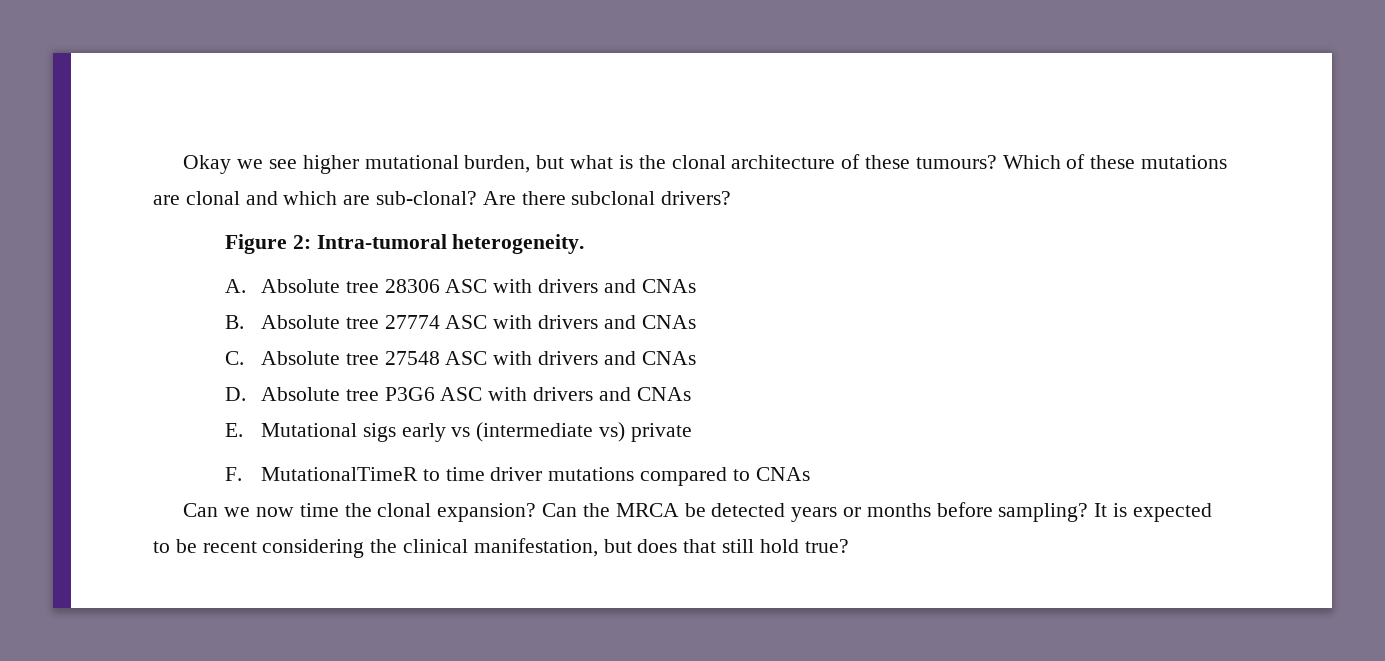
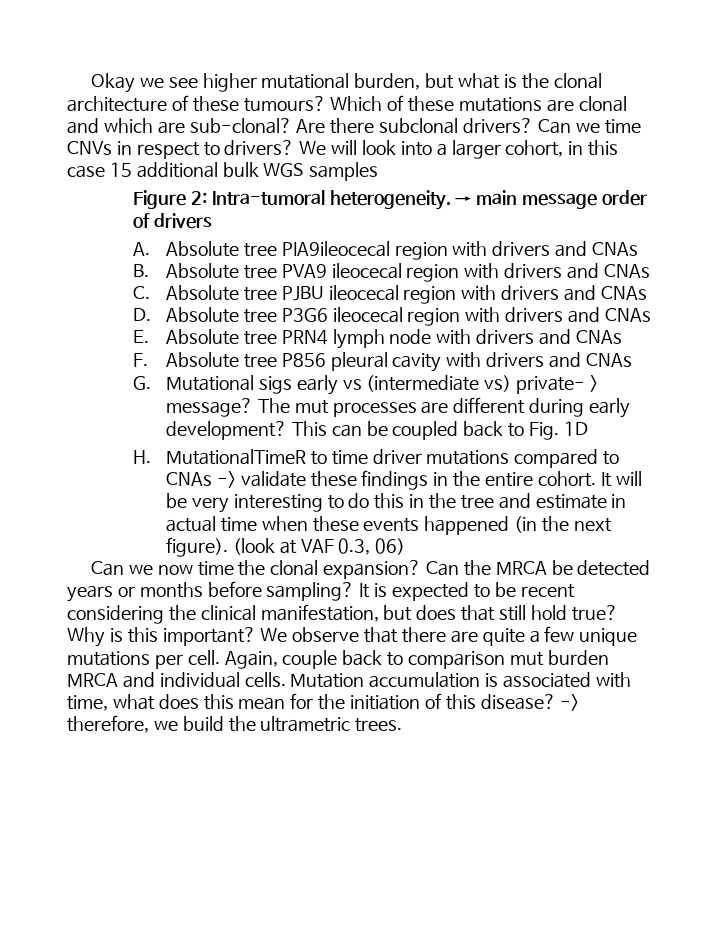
- Are there subclonal drivers?
- Figure 2: Intra-tumoral heterogeneity.
+ Are there subclonal drivers? Can we time CNVs in respect to drivers? We will look into a larger cohort, in this case 15 additional bulk WGS samples
+ Figure 2: Intra-tumoral heterogeneity. → main message order of drivers
- A. Absolute tree 28306 ASC with drivers and CNAs
+ A. Absolute tree PIA9ileocecal region with drivers and CNAs
- B. Absolute tree 27774 ASC with drivers and CNAs
+ B. Absolute tree PVA9 ileocecal region with drivers and CNAs
- C. Absolute tree 27548 ASC with drivers and CNAs
+ C. Absolute tree PJBU ileocecal region with drivers and CNAs
- D. Absolute tree P3G6 ASC with drivers and CNAs
- E. Mutational sigs early vs (intermediate vs) private
- F. MutationalTimeR to time driver mutations compared to CNAs
+ D. Absolute tree P3G6 ileocecal region with drivers and CNAs
+ E. Absolute tree PRN4 lymph node with drivers and CNAs
+ F. Absolute tree P856 pleural cavity with drivers and CNAs
+ G. Mutational sigs early vs (intermediate vs) private- > message? The mut processes are different during early development? This can be coupled back to Fig. 1D
+ H. MutationalTimeR to time driver mutations compared to CNAs -> validate these findings in the entire cohort. It will be very interesting to do this in the tree and estimate in actual time when these events happened (in the next figure). (look at VAF 0.3, 06)
+ Why is this important? We observe that there are quite a few unique mutations per cell. Again, couple back to comparison mut burden MRCA and individual cells. Mutation accumulation is associated with time, what does this mean for the initiation of this disease? -> therefore, we build the ultrametric trees.

